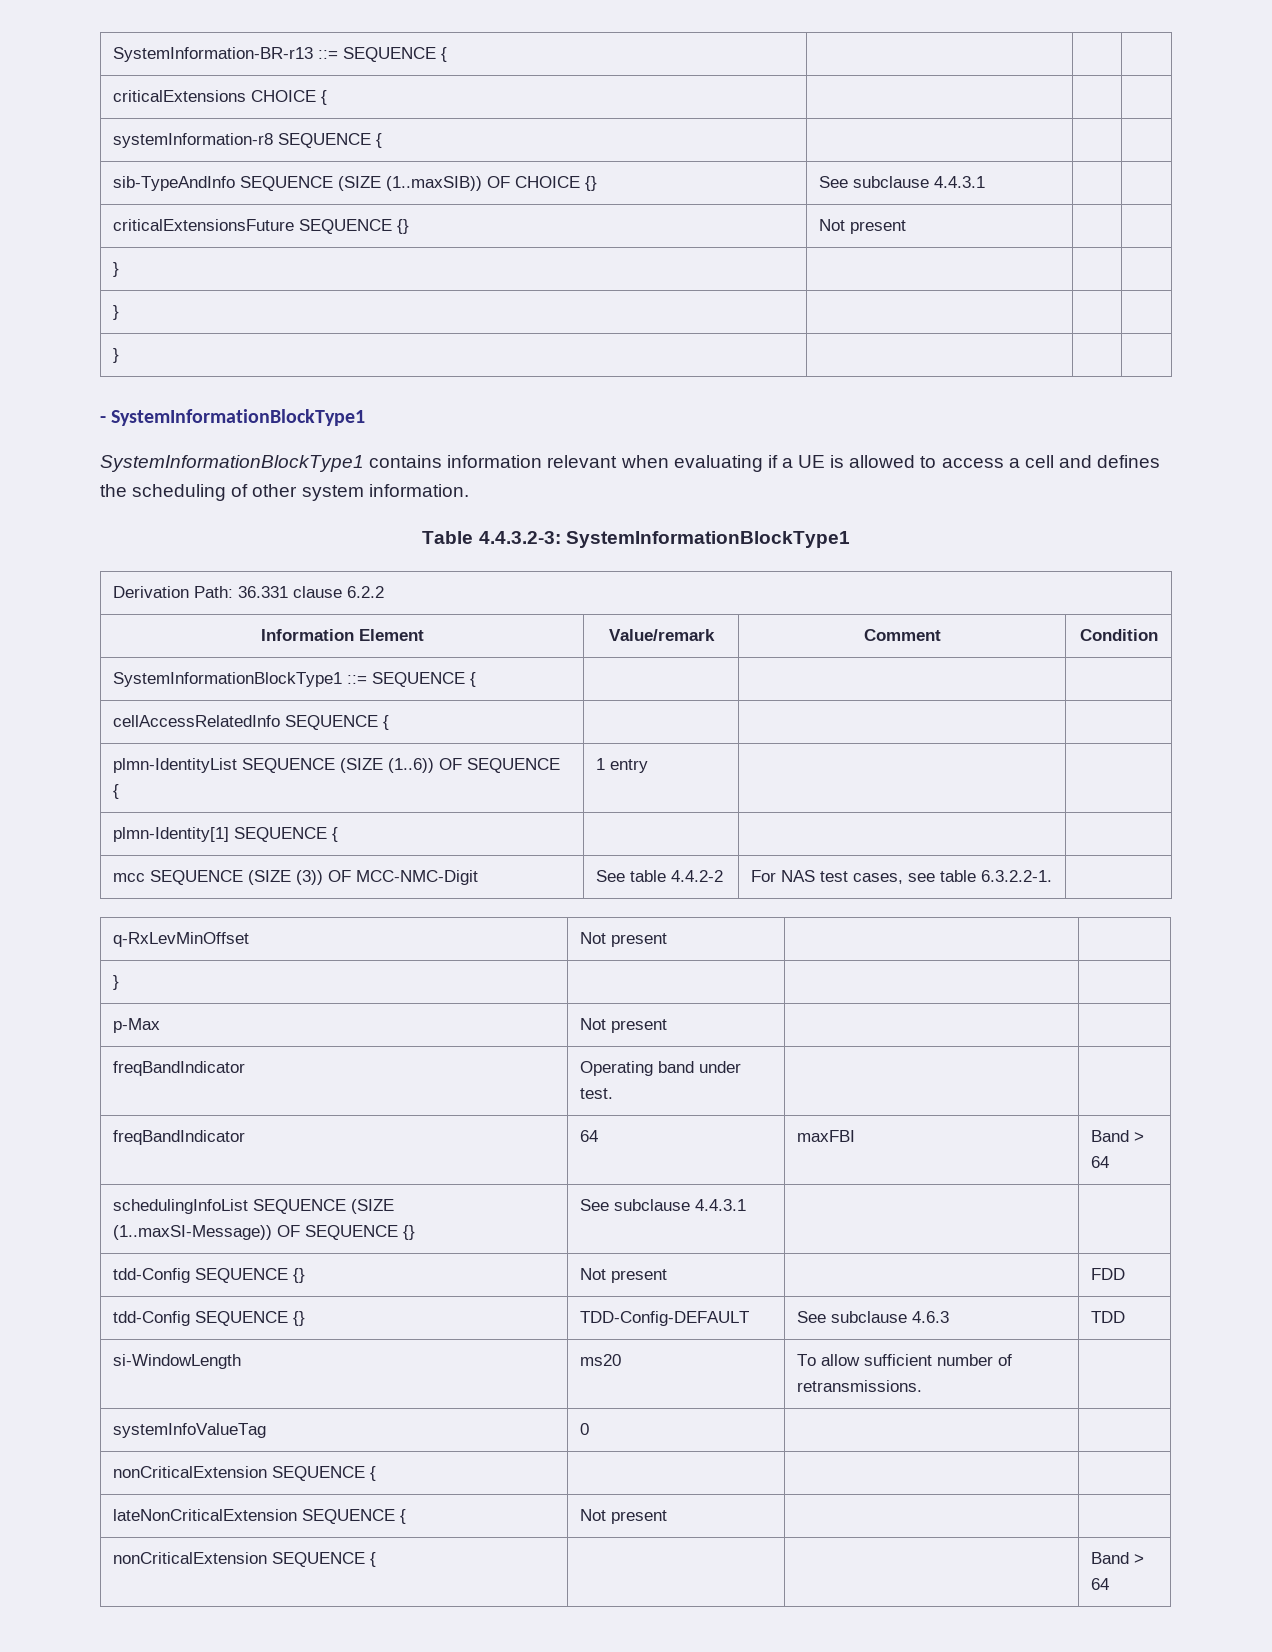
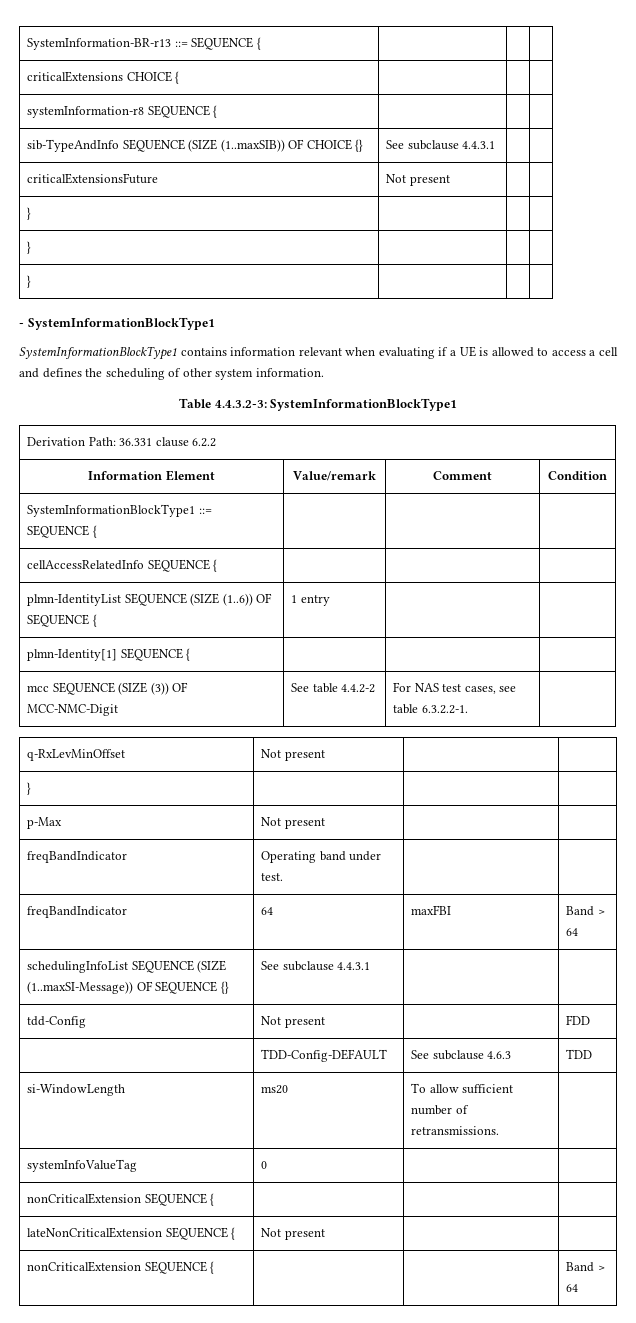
- criticalExtensionsFuture SEQUENCE {} | Not present | |
+ criticalExtensionsFuture | Not present | |
- tdd-Config SEQUENCE {} | Not present | | FDD
+ tdd-Config | Not present | | FDD
- tdd-Config SEQUENCE {} | TDD-Config-DEFAULT | See subclause 4.6.3 | TDD
+ | TDD-Config-DEFAULT | See subclause 4.6.3 | TDD

